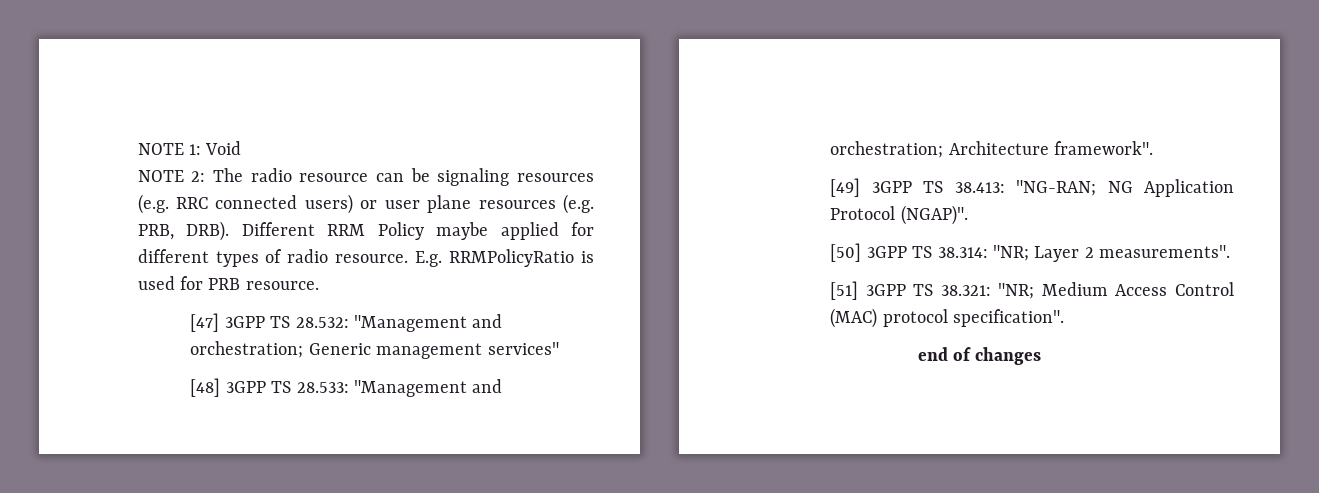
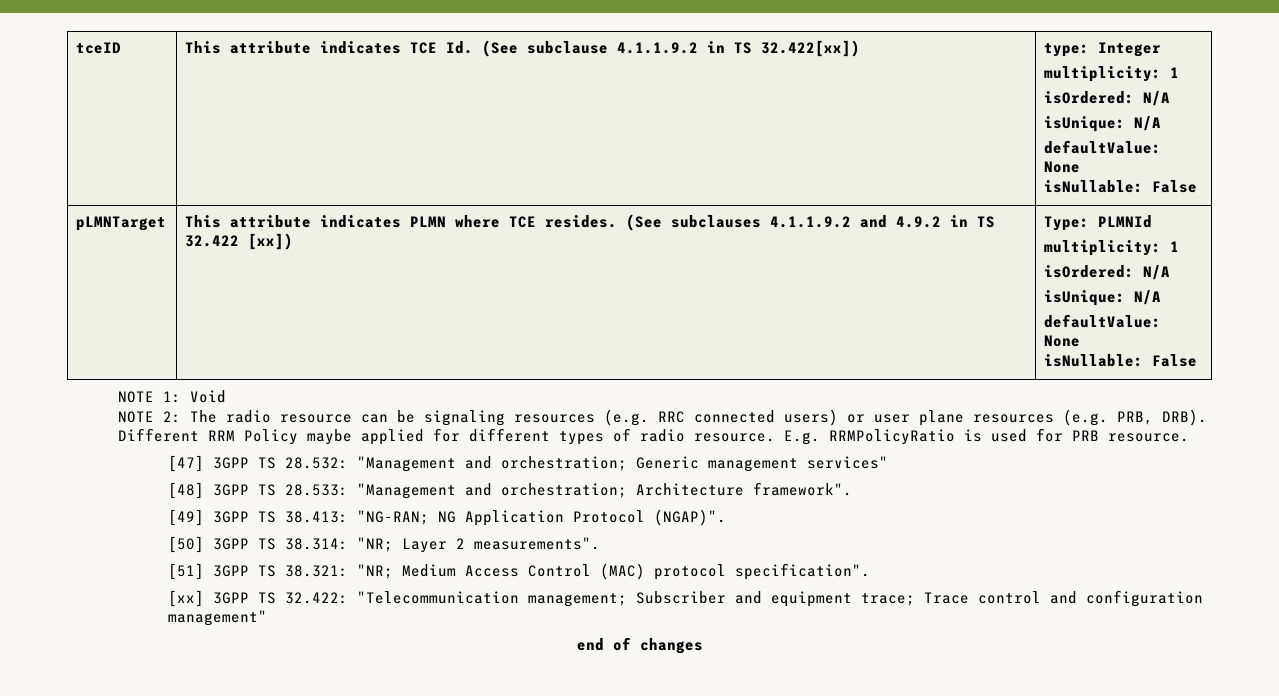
+ tceID | This attribute indicates TCE Id. (See subclause 4.1.1.9.2 in TS 32.422[xx]) | type: Integer
+ multiplicity: 1
+ isOrdered: N/A
+ isUnique: N/A
+ defaultValue: None
+ isNullable: False
+ pLMNTarget | This attribute indicates PLMN where TCE resides. (See subclauses 4.1.1.9.2 and 4.9.2 in TS 32.422 [xx]) | Type: PLMNId
+ multiplicity: 1
+ isOrdered: N/A
+ isUnique: N/A
+ defaultValue: None
+ isNullable: False
+ [xx] 3GPP TS 32.422: "Telecommunication management; Subscriber and equipment trace; Trace control and configuration management"

